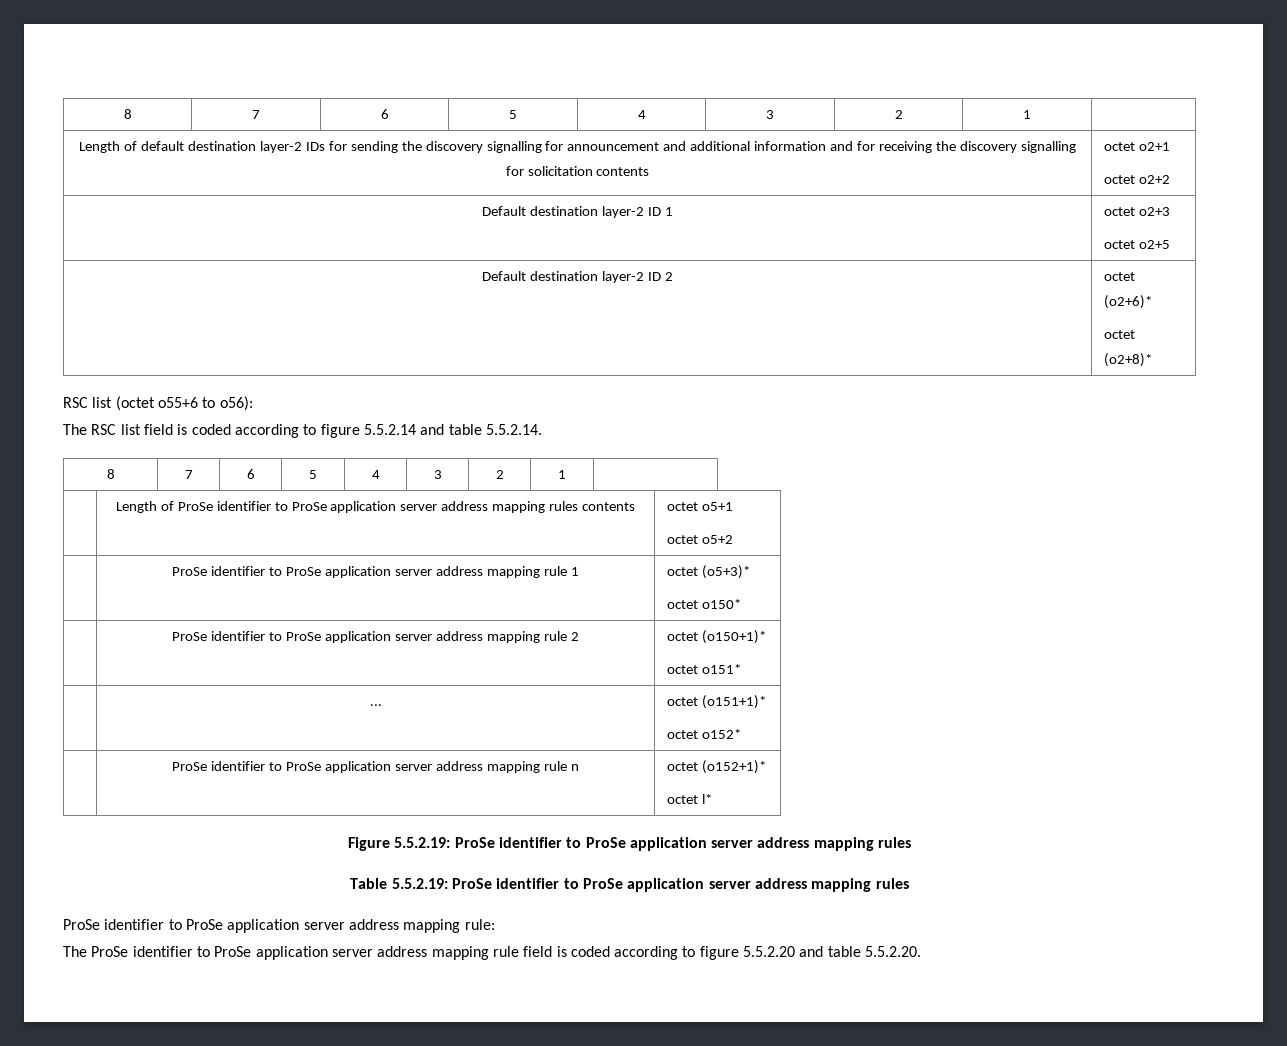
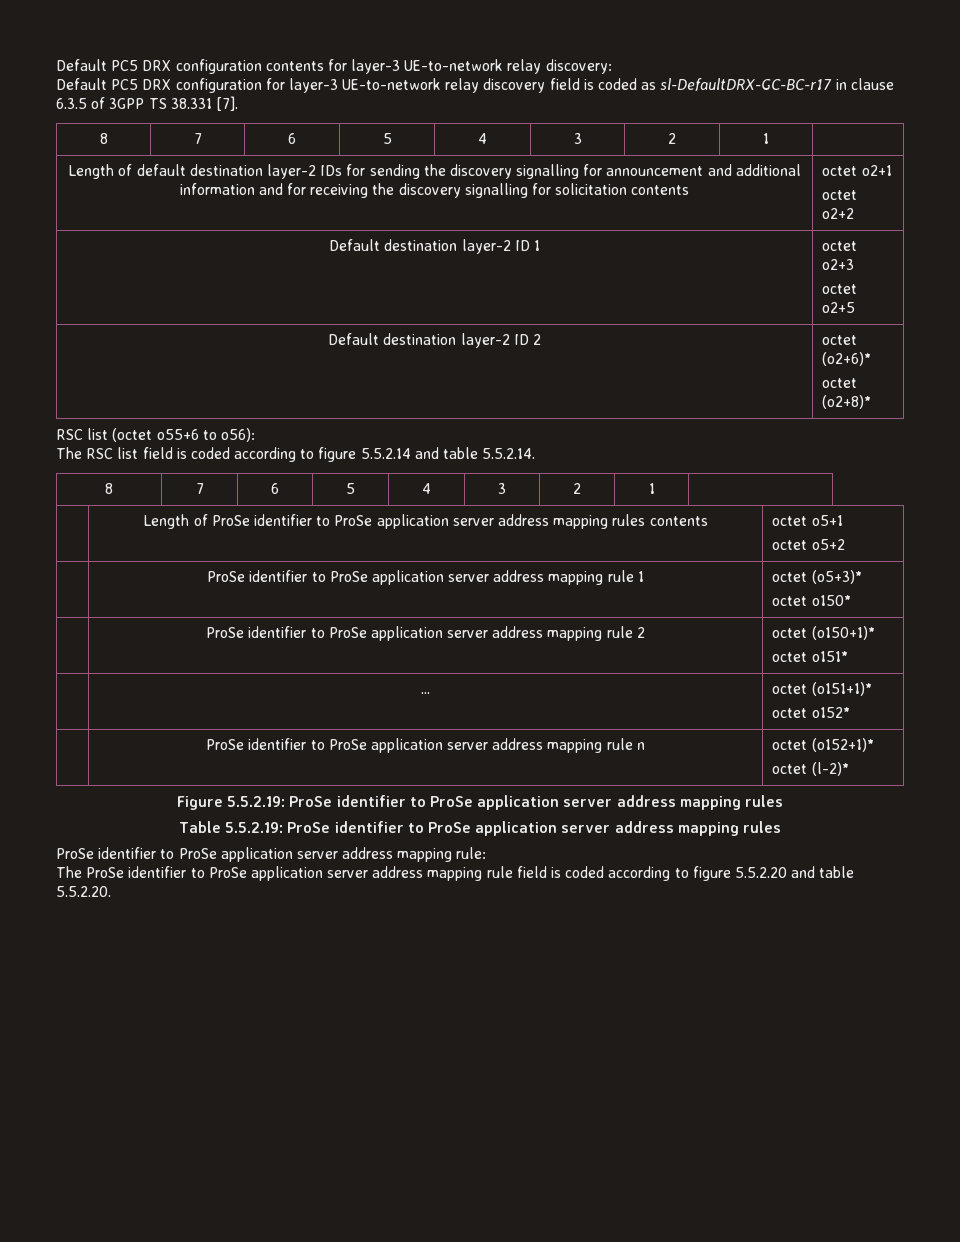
+ Default PC5 DRX configuration contents for layer-3 UE-to-network relay discovery:
+ Default PC5 DRX configuration for layer-3 UE-to-network relay discovery field is coded as sl-DefaultDRX-GC-BC-r17 in clause 6.3.5 of 3GPP TS 38.331 [7].
  | ProSe identifier to ProSe application server address mapping rule n | octet (o152+1)*
- octet l*
+ octet (l-2)*

